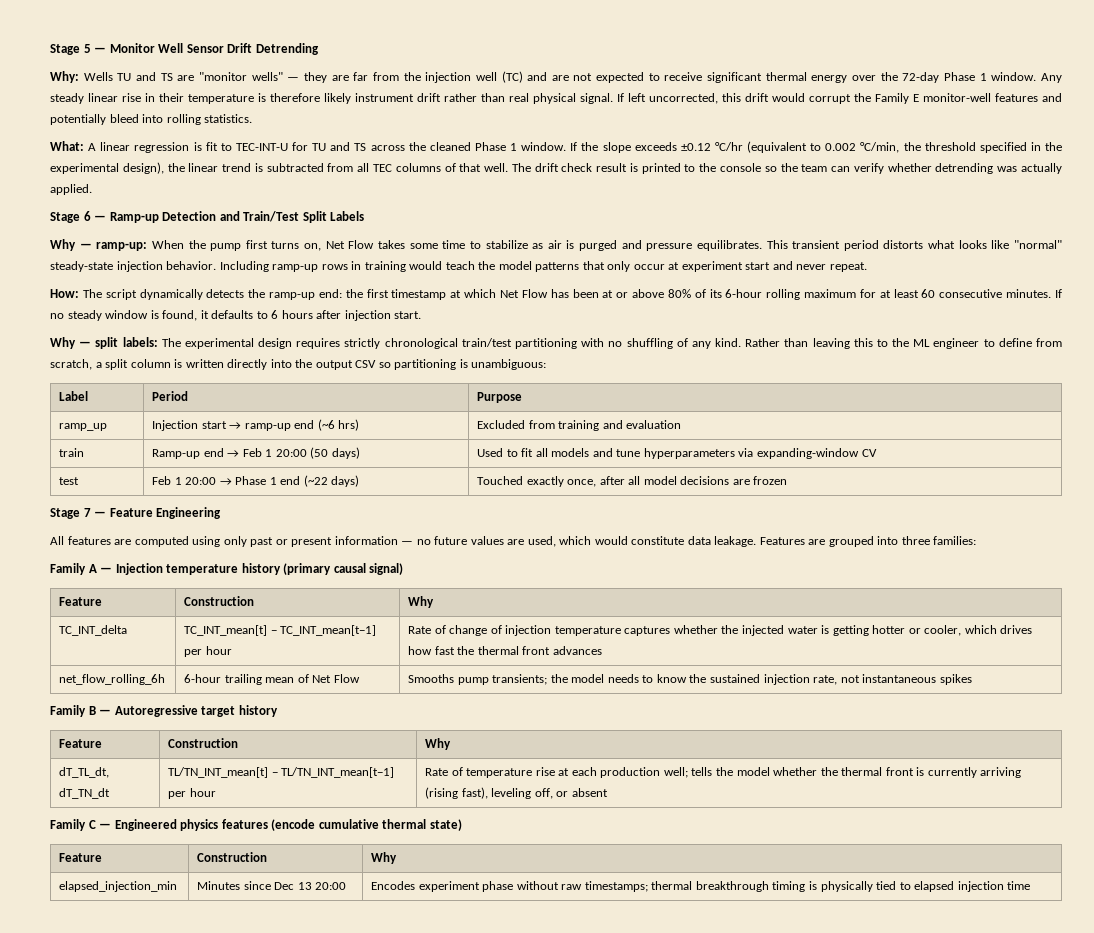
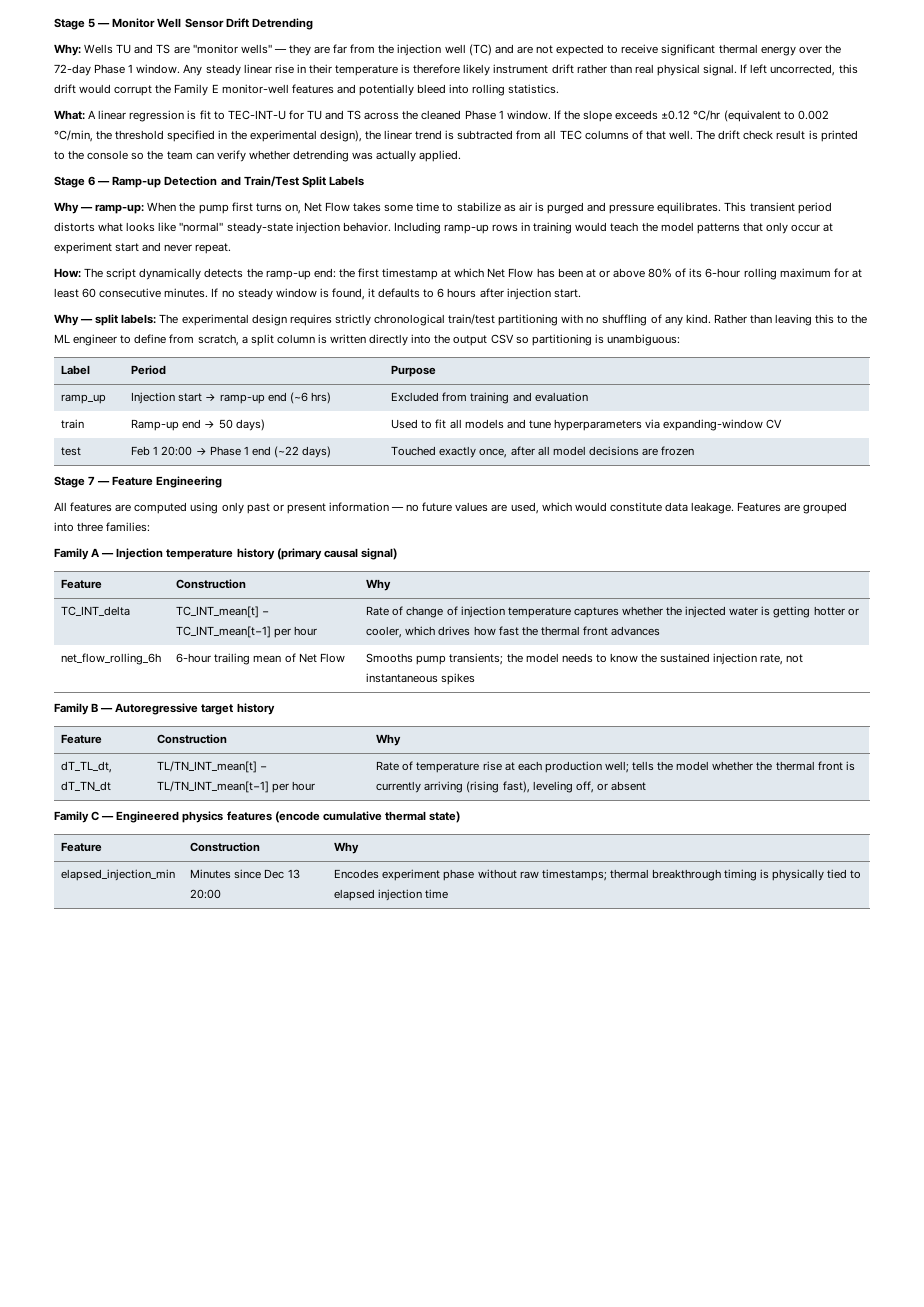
- train | Ramp-up end → Feb 1 20:00 (50 days) | Used to fit all models and tune hyperparameters via expanding-window CV
+ train | Ramp-up end → 50 days) | Used to fit all models and tune hyperparameters via expanding-window CV

